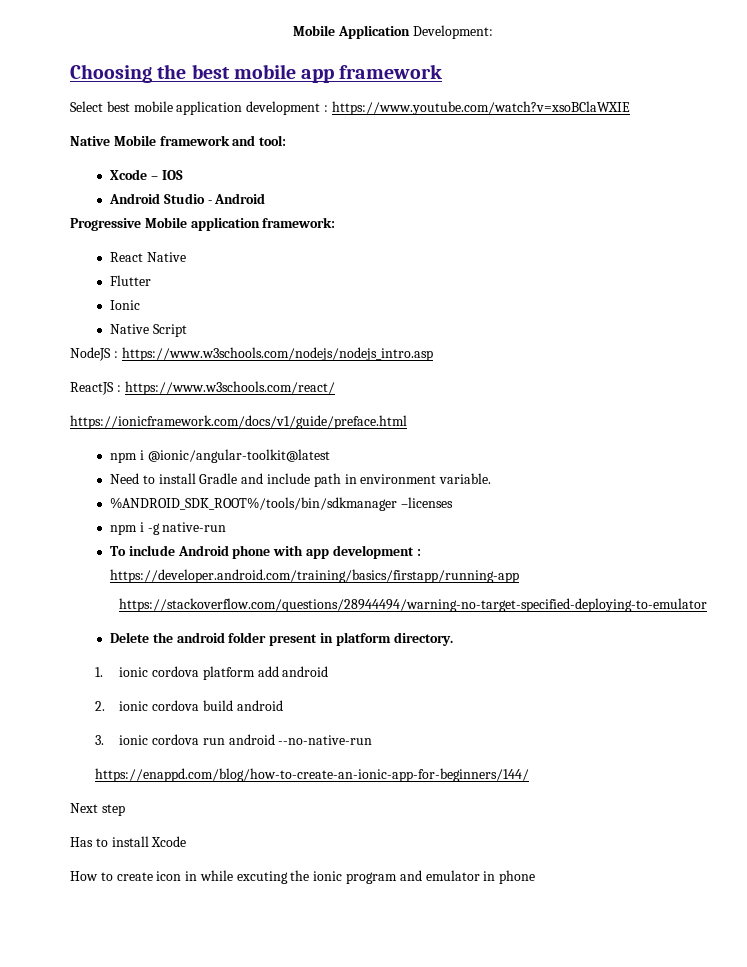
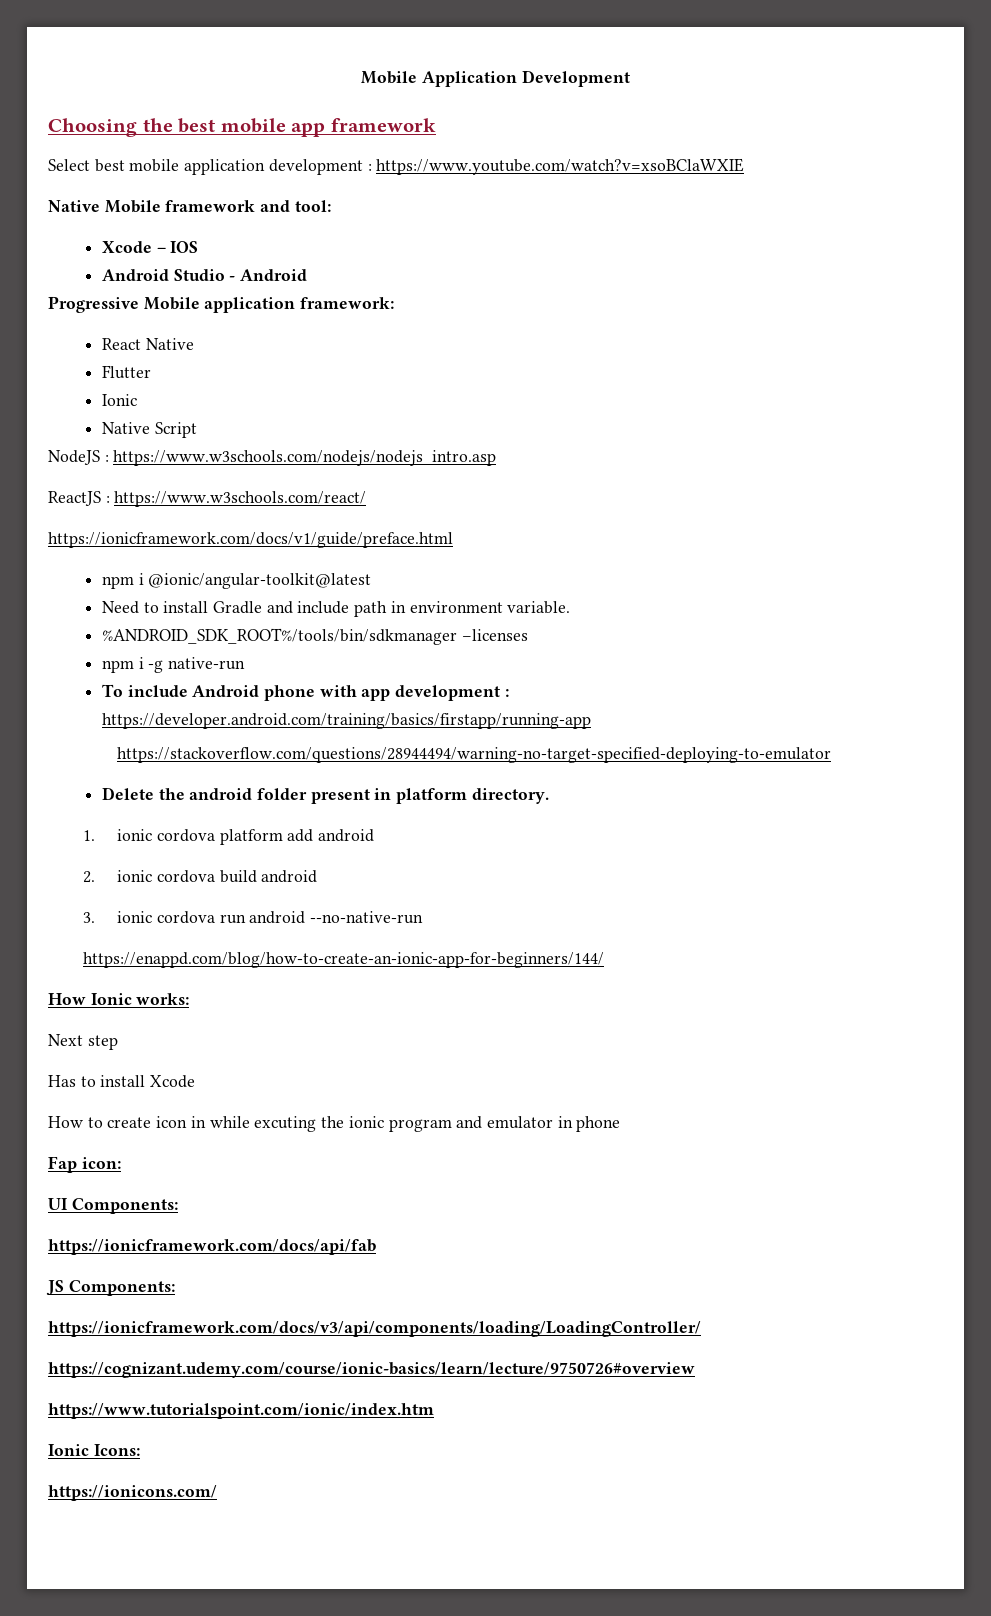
- Mobile Application Development:
+ Mobile Application Development
+ How Ionic works:
+ Fap icon:
+ UI Components:
+ https://ionicframework.com/docs/api/fab
+ JS Components:
+ https://ionicframework.com/docs/v3/api/components/loading/LoadingController/
+ https://cognizant.udemy.com/course/ionic-basics/learn/lecture/9750726#overview
+ https://www.tutorialspoint.com/ionic/index.htm
+ Ionic Icons:
+ https://ionicons.com/

